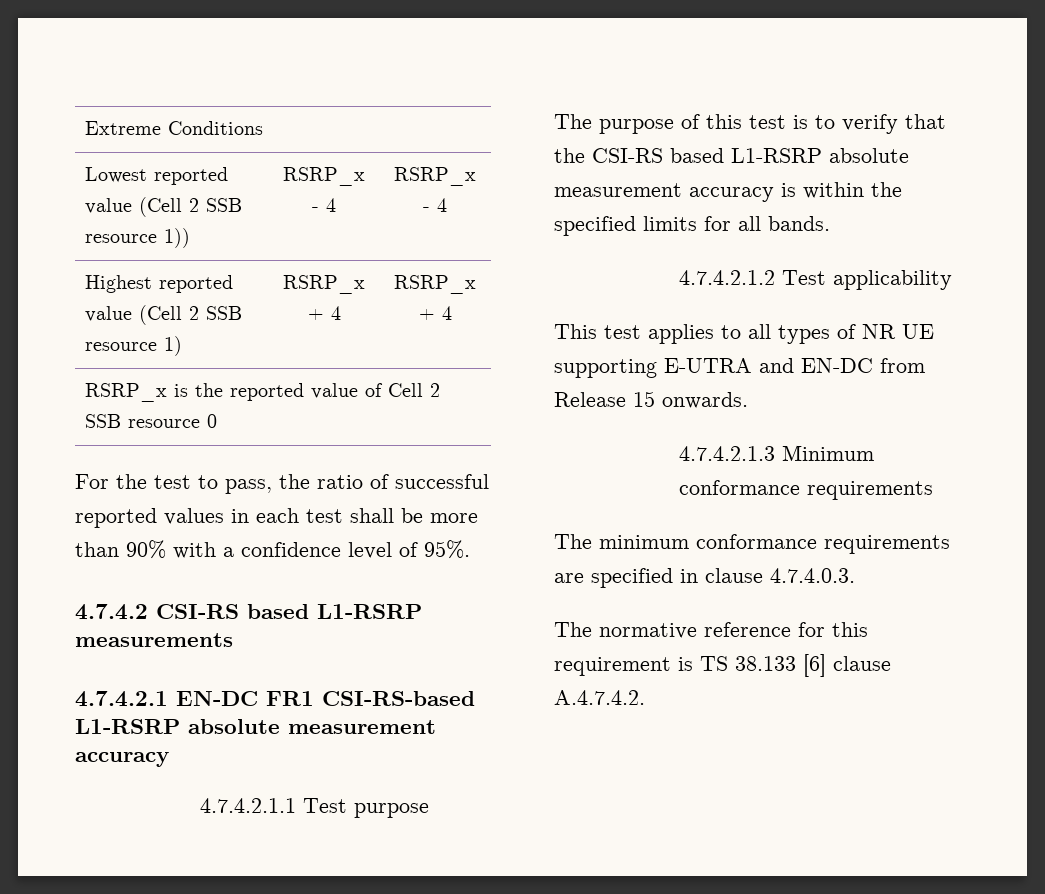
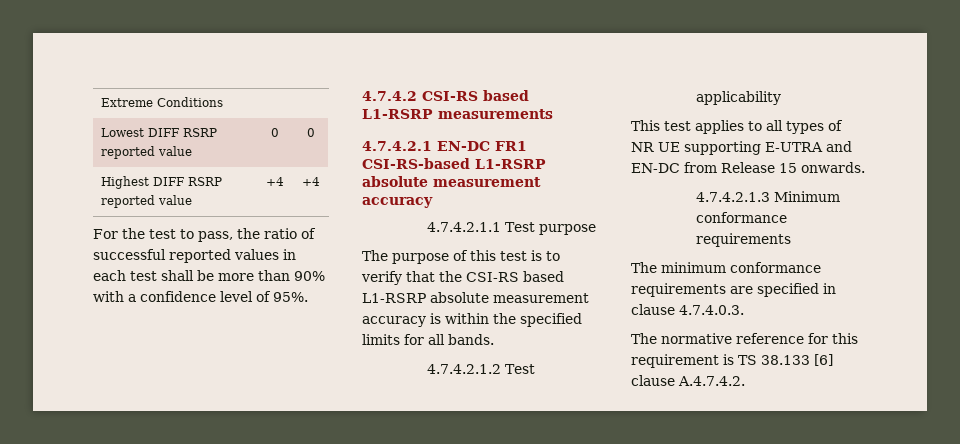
- Lowest reported value (Cell 2 SSB resource 1)) | RSRP_x - 4 | RSRP_x - 4
+ Lowest DIFF RSRP reported value | 0 | 0
- Highest reported value (Cell 2 SSB resource 1) | RSRP_x + 4 | RSRP_x + 4
- RSRP_x is the reported value of Cell 2 SSB resource 0
+ Highest DIFF RSRP reported value | +4 | +4

